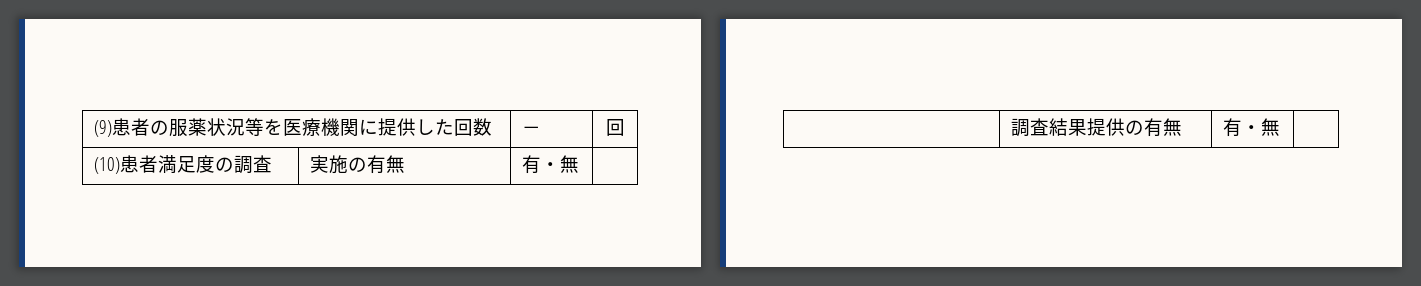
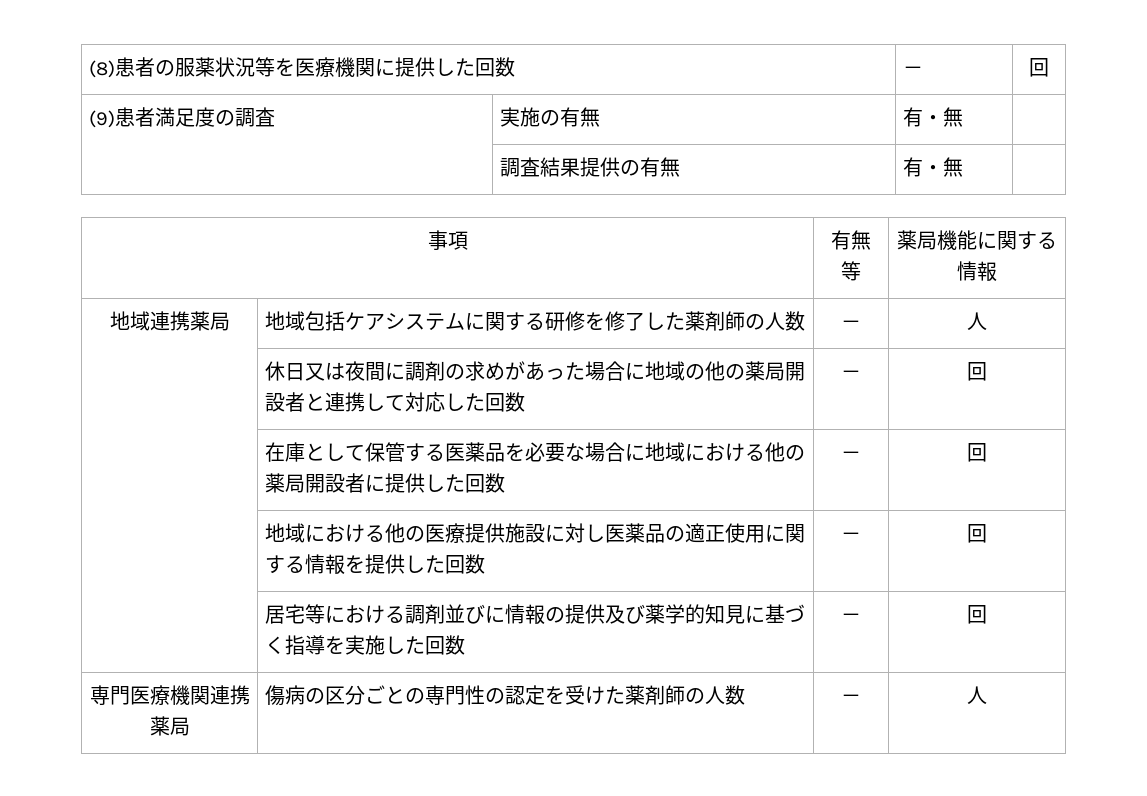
- (9)患者の服薬状況等を医療機関に提供した回数 | － | 回
+ (8)患者の服薬状況等を医療機関に提供した回数 | － | 回
- (10)患者満足度の調査 | 実施の有無 | 有・無 |
+ (9)患者満足度の調査 | 実施の有無 | 有・無 |
+ 事項 | 有無等 | 薬局機能に関する情報
+ 地域連携薬局 | 地域包括ケアシステムに関する研修を修了した薬剤師の人数 | － | 人
+ | 休日又は夜間に調剤の求めがあった場合に地域の他の薬局開設者と連携して対応した回数 | － | 回
+ | 在庫として保管する医薬品を必要な場合に地域における他の薬局開設者に提供した回数 | － | 回
+ | 地域における他の医療提供施設に対し医薬品の適正使用に関する情報を提供した回数 | － | 回
+ | 居宅等における調剤並びに情報の提供及び薬学的知見に基づく指導を実施した回数 | － | 回
+ 専門医療機関連携薬局 | 傷病の区分ごとの専門性の認定を受けた薬剤師の人数 | － | 人

